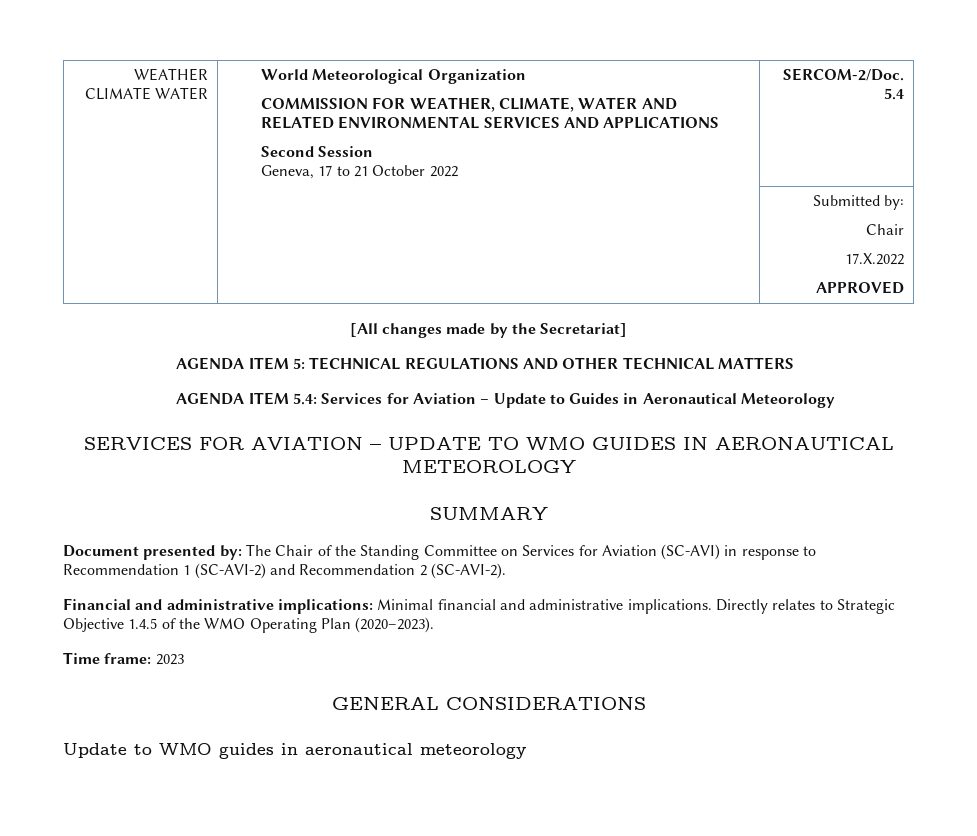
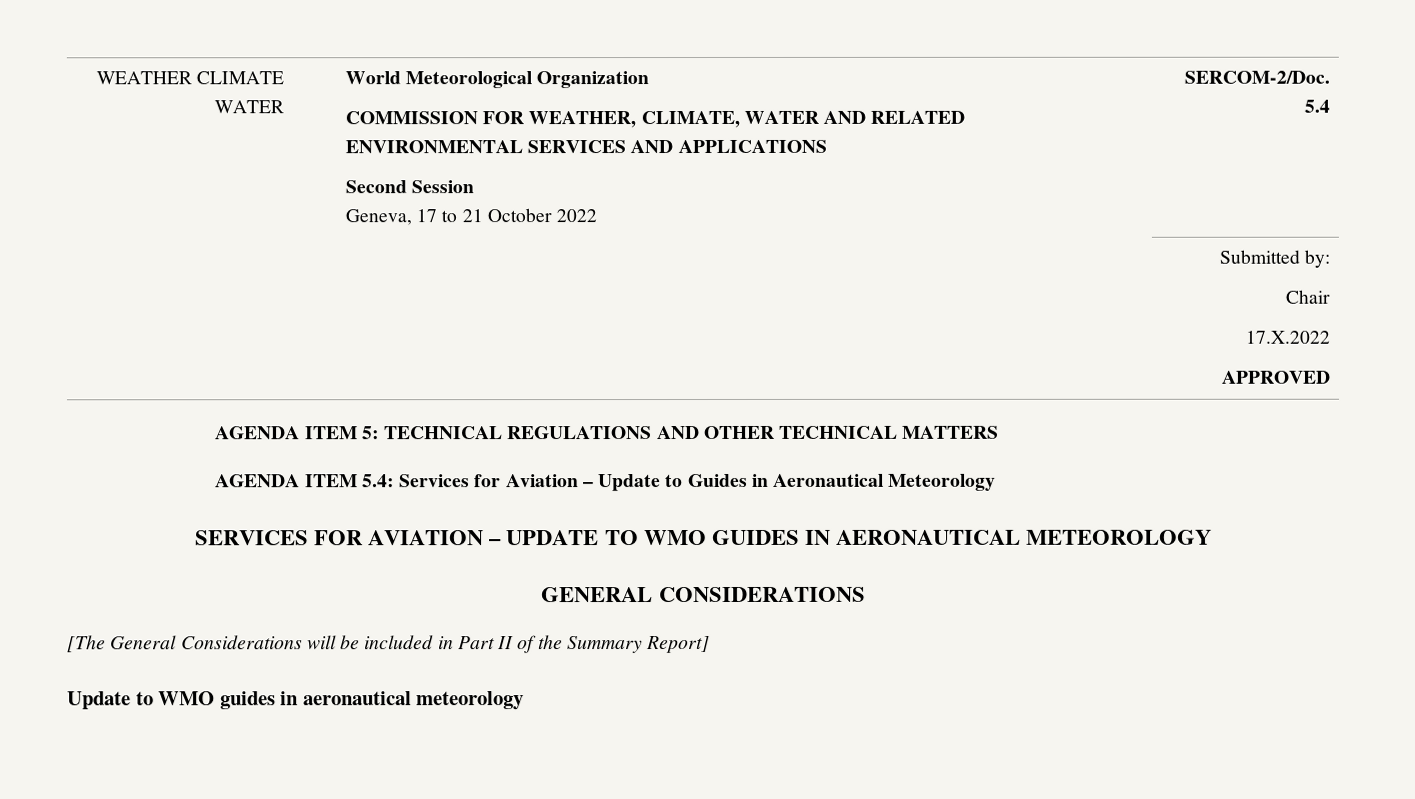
- [All changes made by the Secretariat]
- SUMMARY
- Document presented by: The Chair of the Standing Committee on Services for Aviation (SC-AVI) in response to Recommendation 1 (SC-AVI-2) and Recommendation 2 (SC-AVI-2).
- Financial and administrative implications: Minimal financial and administrative implications. Directly relates to Strategic Objective 1.4.5 of the WMO Operating Plan (2020–2023).
- Time frame: 2023
  GENERAL CONSIDERATIONS
+ [The General Considerations will be included in Part II of the Summary Report]

